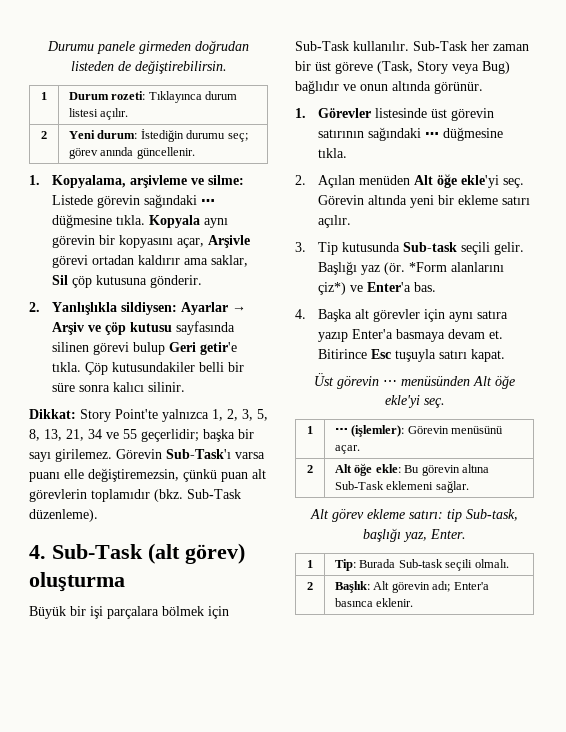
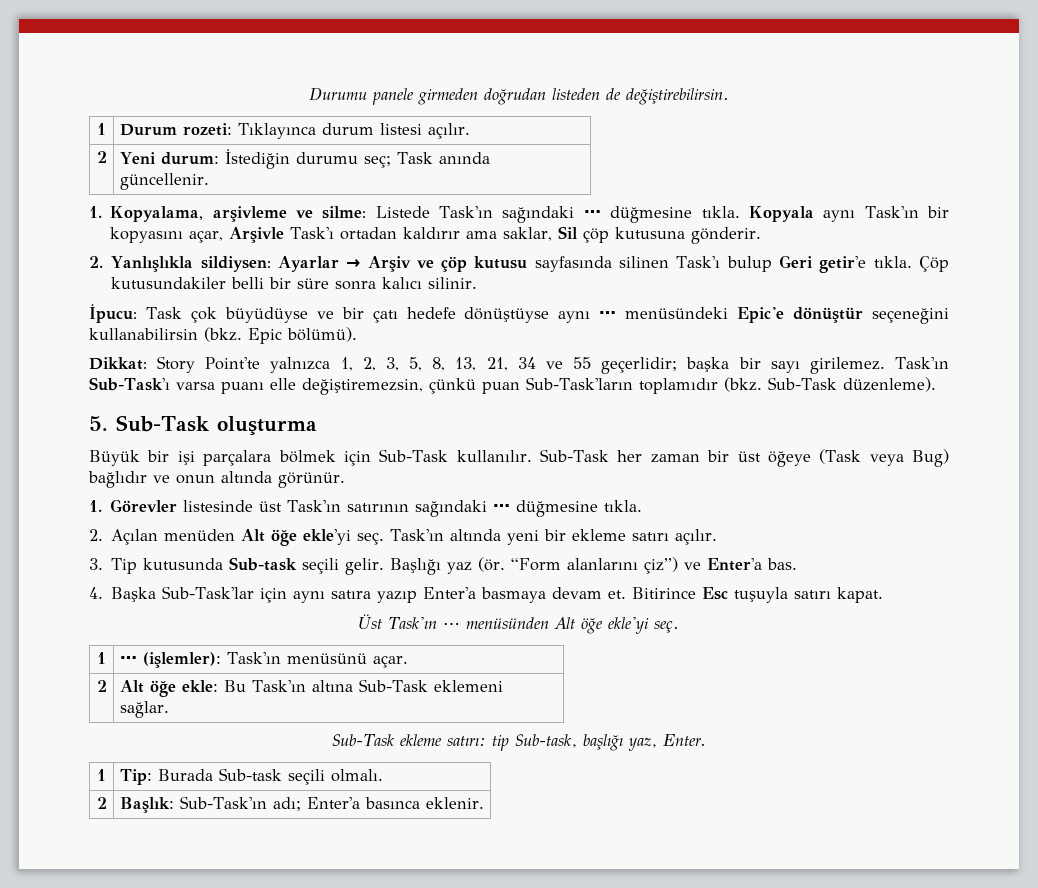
- 2 | Yeni durum: İstediğin durumu seç; görev anında güncellenir.
+ 2 | Yeni durum: İstediğin durumu seç; Task anında güncellenir.
- 1. Kopyalama, arşivleme ve silme: Listede görevin sağındaki ⋯ düğmesine tıkla.
+ 1. Kopyalama, arşivleme ve silme: Listede Task'ın sağındaki ⋯ düğmesine tıkla.
- Kopyala aynı görevin bir kopyasını açar, Arşivle görevi ortadan kaldırır ama saklar, Sil çöp kutusuna gönderir.
+ Kopyala aynı Task'ın bir kopyasını açar, Arşivle Task'ı ortadan kaldırır ama saklar, Sil çöp kutusuna gönderir.
- 2. Yanlışlıkla sildiysen: Ayarlar → Arşiv ve çöp kutusu sayfasında silinen görevi bulup Geri getir'e tıkla.
+ 2. Yanlışlıkla sildiysen: Ayarlar → Arşiv ve çöp kutusu sayfasında silinen Task'ı bulup Geri getir'e tıkla.
+ İpucu: Task çok büyüdüyse ve bir çatı hedefe dönüştüyse aynı ⋯ menüsündeki Epic'e dönüştür seçeneğini kullanabilirsin (bkz. Epic bölümü).
- Görevin Sub-Task'ı varsa puanı elle değiştiremezsin, çünkü puan alt görevlerin toplamıdır (bkz.
+ Task'ın Sub-Task'ı varsa puanı elle değiştiremezsin, çünkü puan Sub-Task'ların toplamıdır (bkz.
- 4. Sub-Task (alt görev) oluşturma
+ 5. Sub-Task oluşturma
- Sub-Task her zaman bir üst göreve (Task, Story veya Bug) bağlıdır ve onun altında görünür.
+ Sub-Task her zaman bir üst öğeye (Task veya Bug) bağlıdır ve onun altında görünür.
- 1. Görevler listesinde üst görevin satırının sağındaki ⋯ düğmesine tıkla.
+ 1. Görevler listesinde üst Task'ın satırının sağındaki ⋯ düğmesine tıkla.
- Görevin altında yeni bir ekleme satırı açılır.
+ Task'ın altında yeni bir ekleme satırı açılır.
- *Form alanlarını çiz*) ve Enter'a bas.
+ “Form alanlarını çiz”) ve Enter'a bas.
- 4. Başka alt görevler için aynı satıra yazıp Enter'a basmaya devam et.
+ 4. Başka Sub-Task'lar için aynı satıra yazıp Enter'a basmaya devam et.
- Üst görevin ⋯ menüsünden Alt öğe ekle'yi seç.
+ Üst Task'ın ⋯ menüsünden Alt öğe ekle'yi seç.
- 1 | ⋯ (işlemler): Görevin menüsünü açar.
+ 1 | ⋯ (işlemler): Task'ın menüsünü açar.
- 2 | Alt öğe ekle: Bu görevin altına Sub-Task eklemeni sağlar.
+ 2 | Alt öğe ekle: Bu Task'ın altına Sub-Task eklemeni sağlar.
- Alt görev ekleme satırı: tip Sub-task, başlığı yaz, Enter.
+ Sub-Task ekleme satırı: tip Sub-task, başlığı yaz, Enter.
- 2 | Başlık: Alt görevin adı; Enter'a basınca eklenir.
+ 2 | Başlık: Sub-Task'ın adı; Enter'a basınca eklenir.

